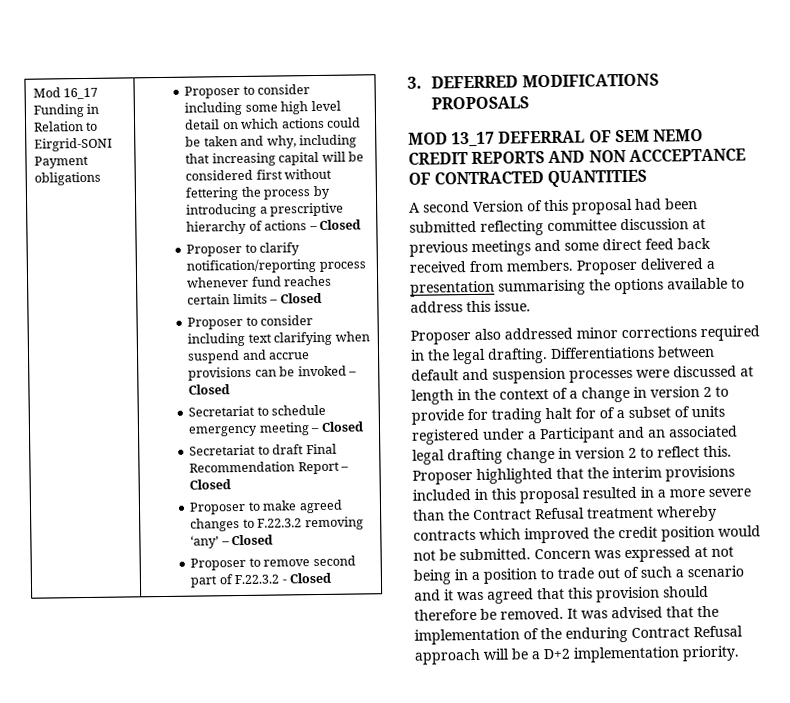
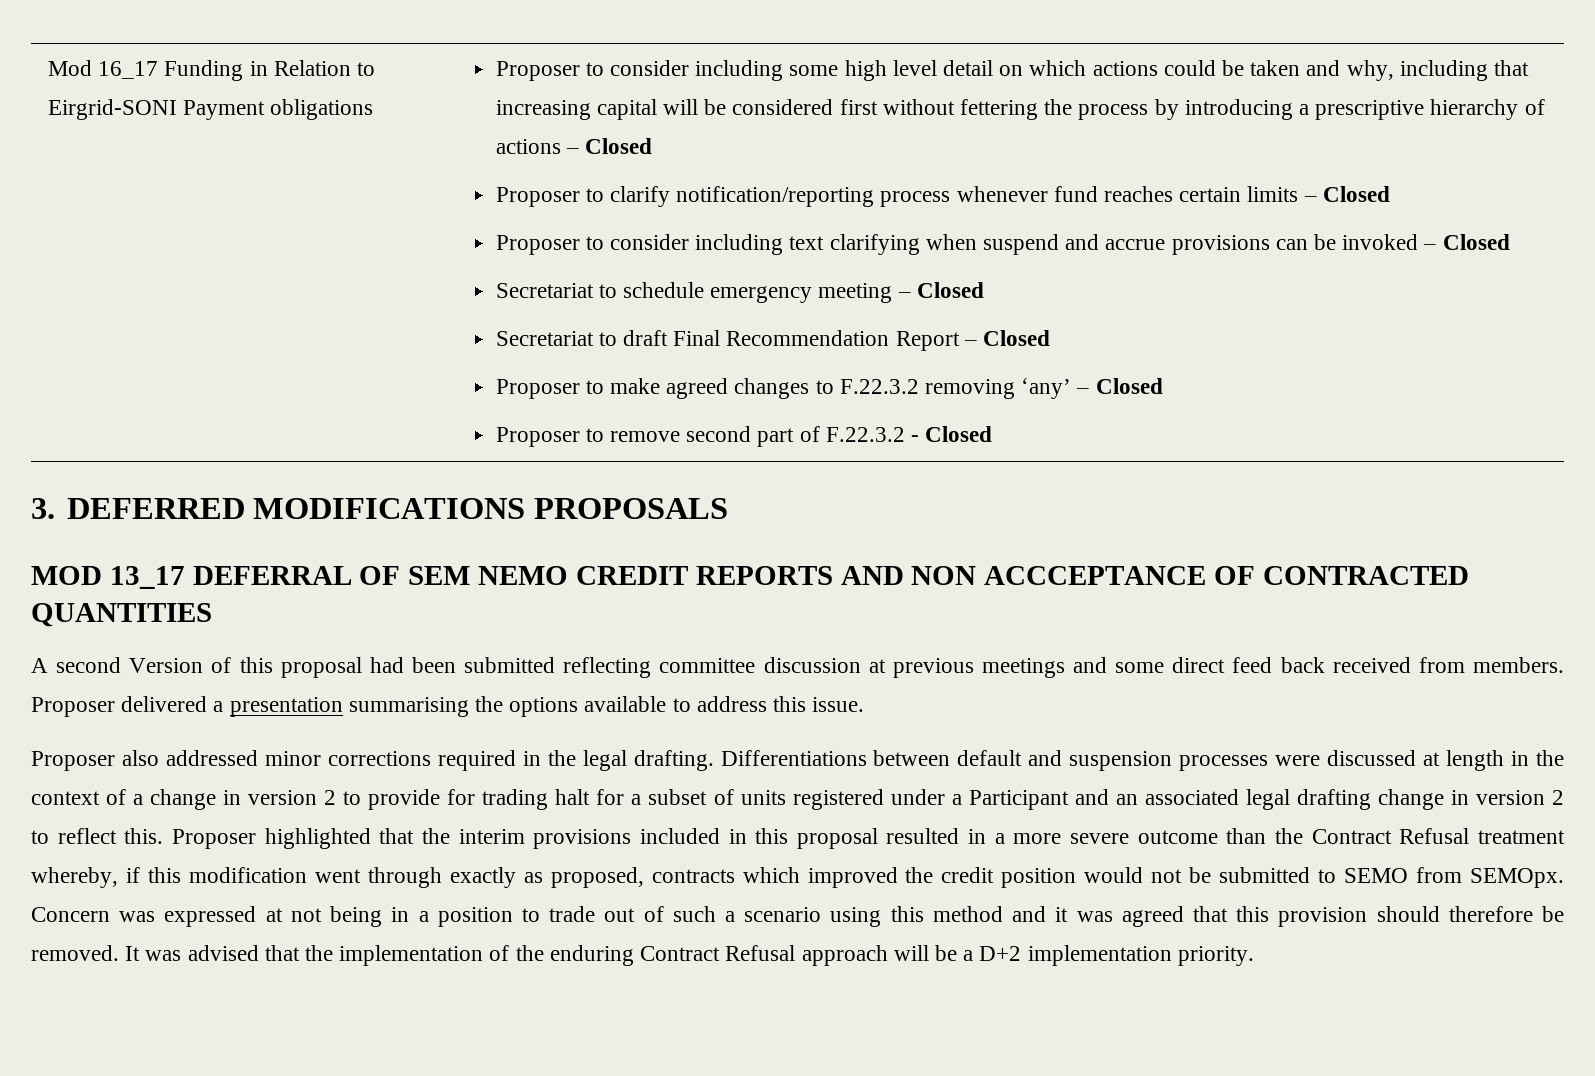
- Differentiations between default and suspension processes were discussed at length in the context of a change in version 2 to provide for trading halt for of a subset of units registered under a Participant and an associated legal drafting change in version 2 to reflect this.
+ Differentiations between default and suspension processes were discussed at length in the context of a change in version 2 to provide for trading halt for a subset of units registered under a Participant and an associated legal drafting change in version 2 to reflect this.
- Proposer highlighted that the interim provisions included in this proposal resulted in a more severe than the Contract Refusal treatment whereby contracts which improved the credit position would not be submitted.
+ Proposer highlighted that the interim provisions included in this proposal resulted in a more severe outcome than the Contract Refusal treatment whereby, if this modification went through exactly as proposed, contracts which improved the credit position would not be submitted to SEMO from SEMOpx.
- Concern was expressed at not being in a position to trade out of such a scenario and it was agreed that this provision should therefore be removed.
+ Concern was expressed at not being in a position to trade out of such a scenario using this method and it was agreed that this provision should therefore be removed.

